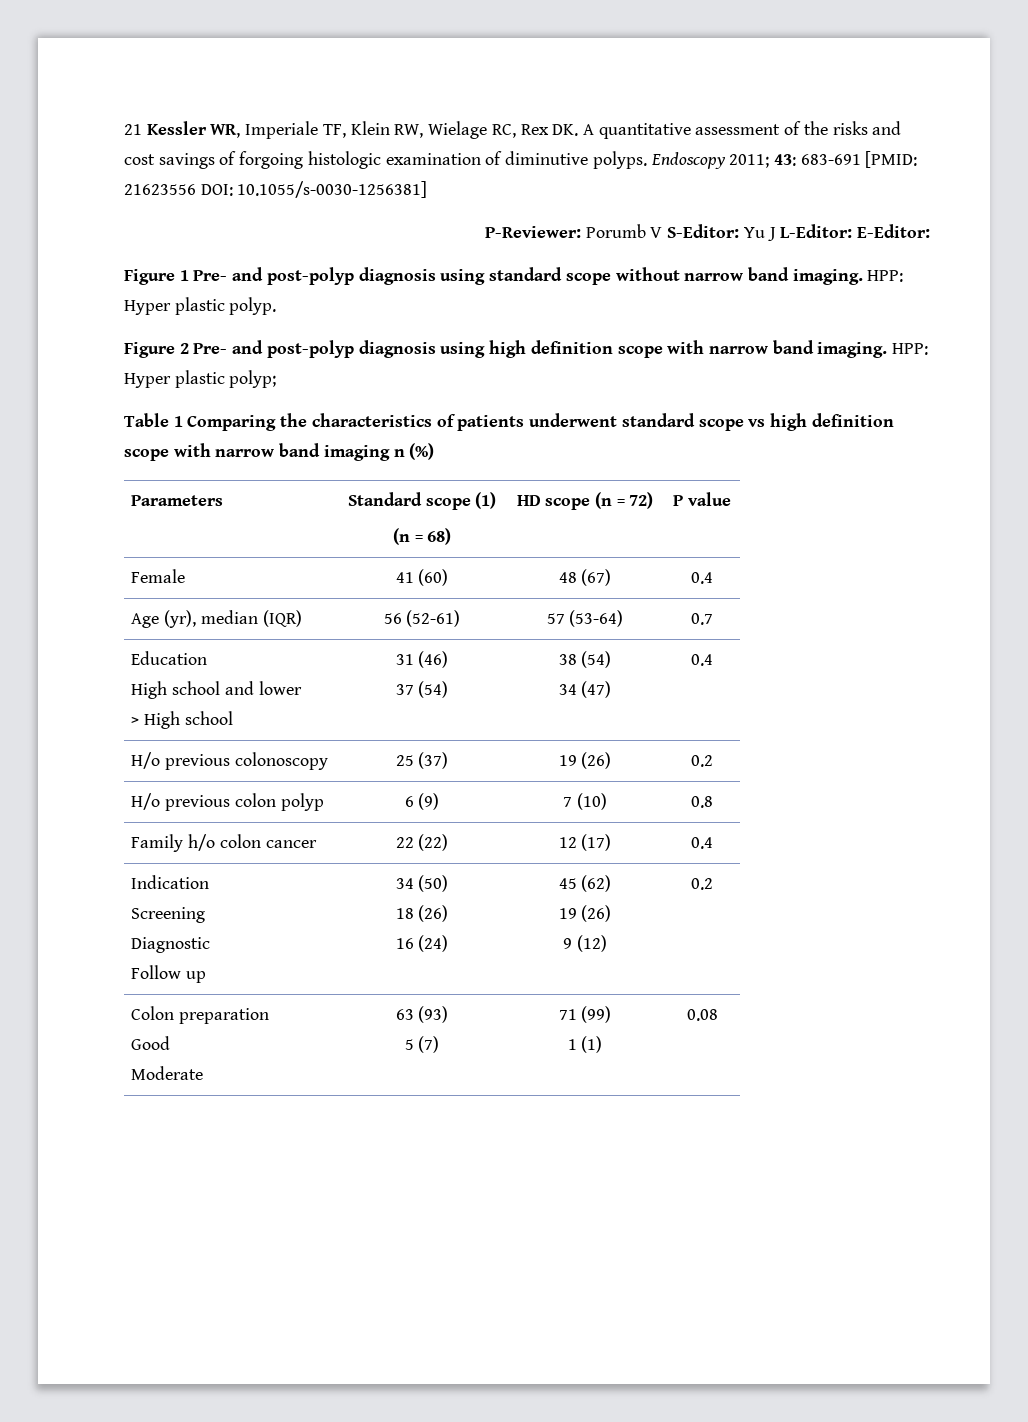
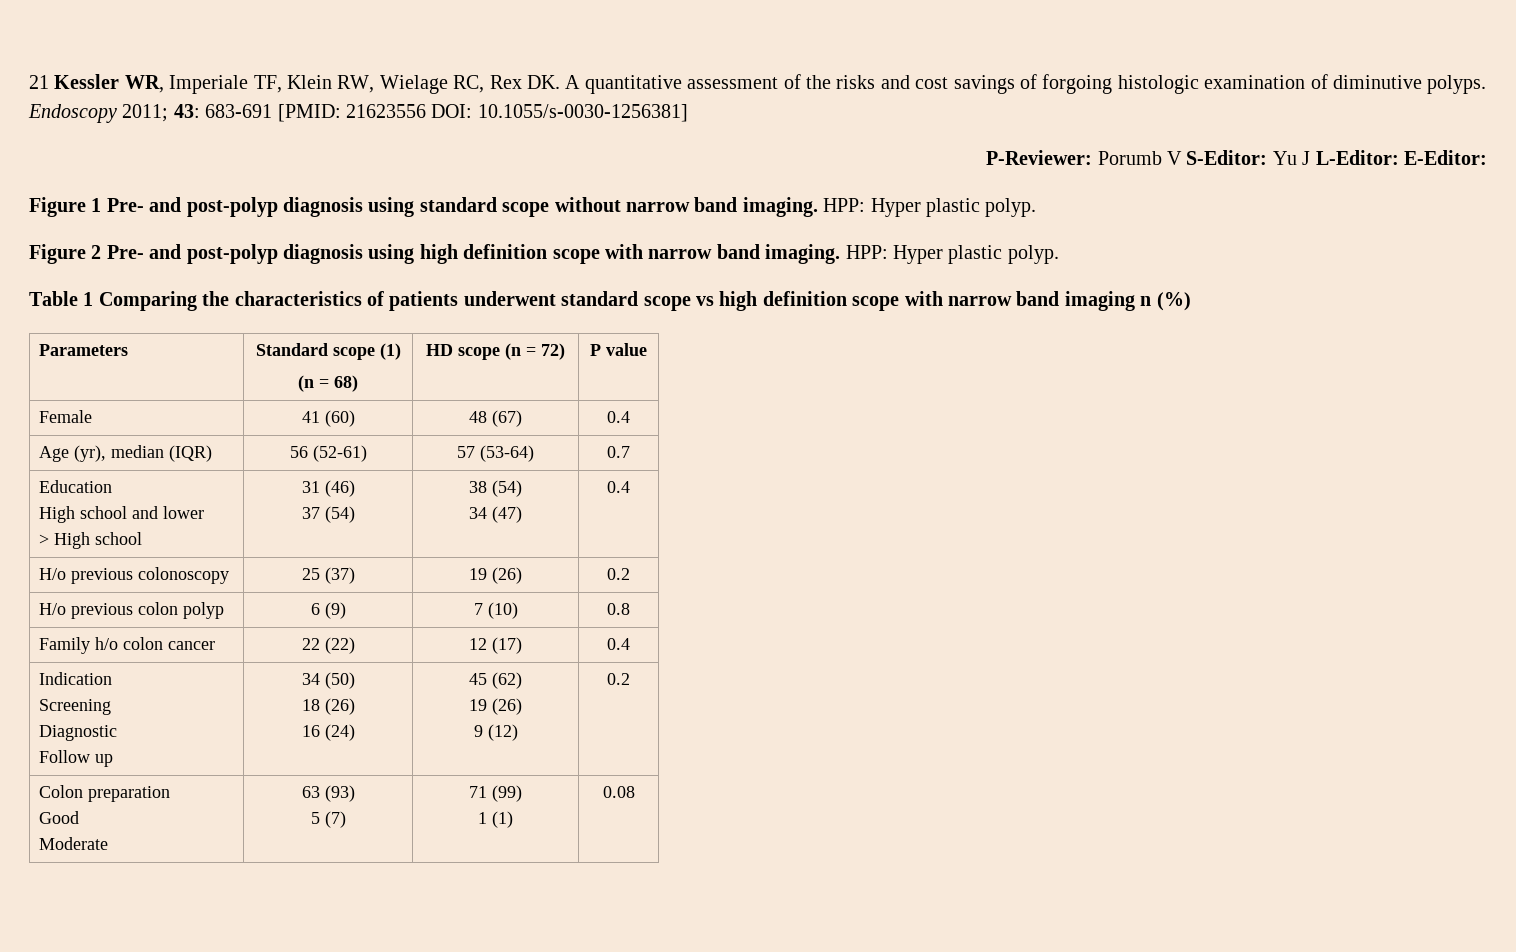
- Figure 2 Pre- and post-polyp diagnosis using high definition scope with narrow band imaging. HPP: Hyper plastic polyp;
+ Figure 2 Pre- and post-polyp diagnosis using high definition scope with narrow band imaging. HPP: Hyper plastic polyp.

